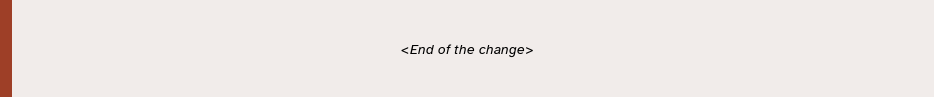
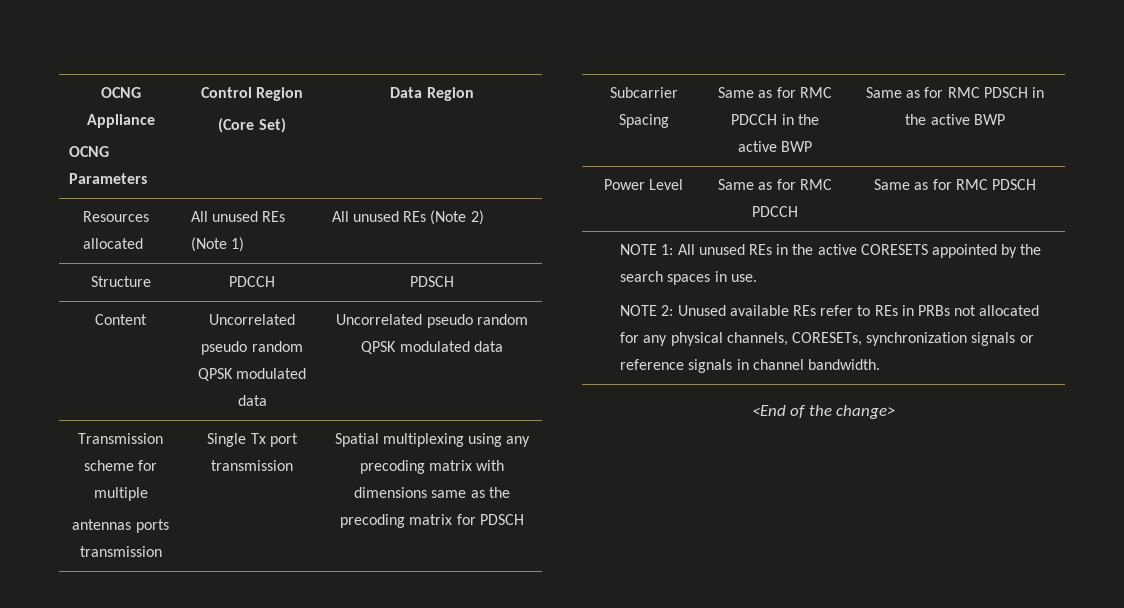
+ OCNG Appliance
+ OCNG Parameters | Control Region
+ (Core Set) | Data Region
+ Resources allocated | All unused REs (Note 1) | All unused REs (Note 2)
+ Structure | PDCCH | PDSCH
+ Content | Uncorrelated pseudo random QPSK modulated data | Uncorrelated pseudo random QPSK modulated data
+ Transmission scheme for multiple
+ antennas ports transmission | Single Tx port transmission | Spatial multiplexing using any precoding matrix with dimensions same as the precoding matrix for PDSCH
+ Subcarrier Spacing | Same as for RMC PDCCH in the active BWP | Same as for RMC PDSCH in the active BWP
+ Power Level | Same as for RMC PDCCH | Same as for RMC PDSCH
+ NOTE 1: All unused REs in the active CORESETS appointed by the search spaces in use.
+ NOTE 2: Unused available REs refer to REs in PRBs not allocated for any physical channels, CORESETs, synchronization signals or reference signals in channel bandwidth.

